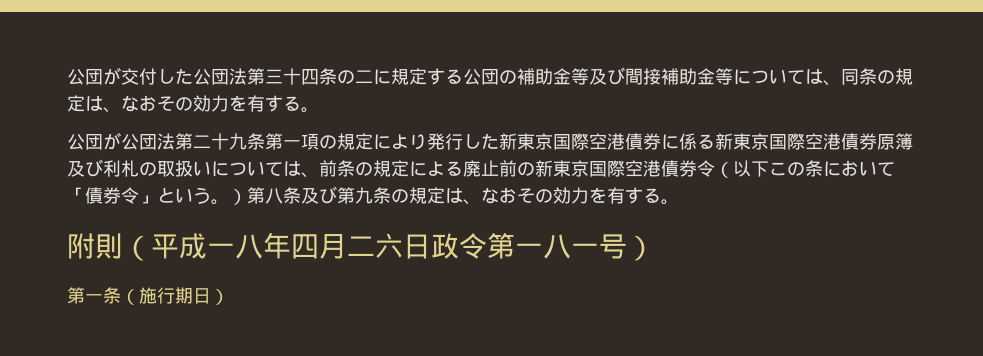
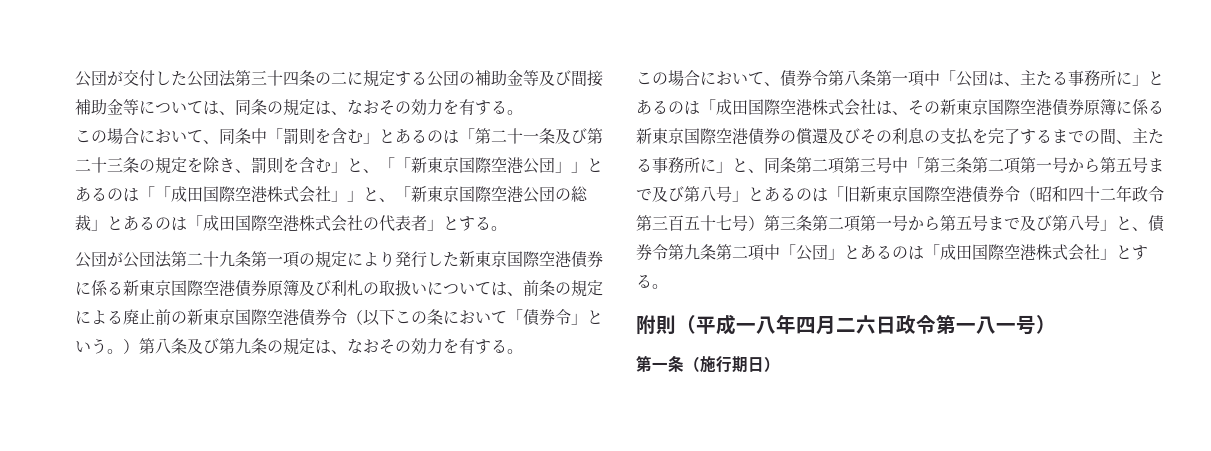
+ この場合において、同条中「罰則を含む」とあるのは「第二十一条及び第二十三条の規定を除き、罰則を含む」と、「「新東京国際空港公団」」とあるのは「「成田国際空港株式会社」」と、「新東京国際空港公団の総裁」とあるのは「成田国際空港株式会社の代表者」とする。
+ この場合において、債券令第八条第一項中「公団は、主たる事務所に」とあるのは「成田国際空港株式会社は、その新東京国際空港債券原簿に係る新東京国際空港債券の償還及びその利息の支払を完了するまでの間、主たる事務所に」と、同条第二項第三号中「第三条第二項第一号から第五号まで及び第八号」とあるのは「旧新東京国際空港債券令（昭和四十二年政令第三百五十七号）第三条第二項第一号から第五号まで及び第八号」と、債券令第九条第二項中「公団」とあるのは「成田国際空港株式会社」とする。

